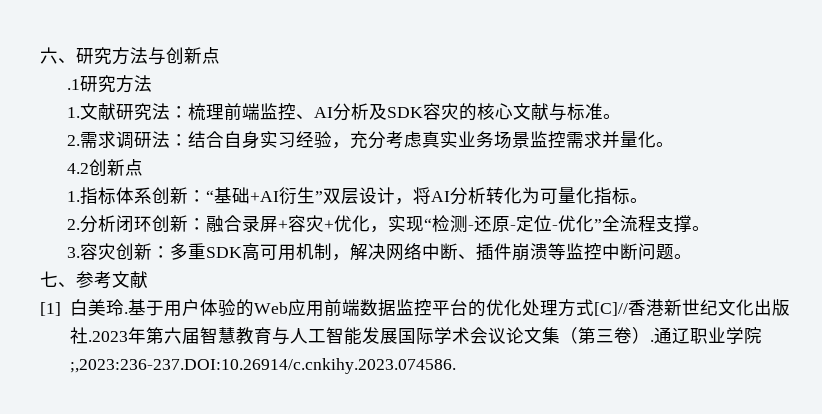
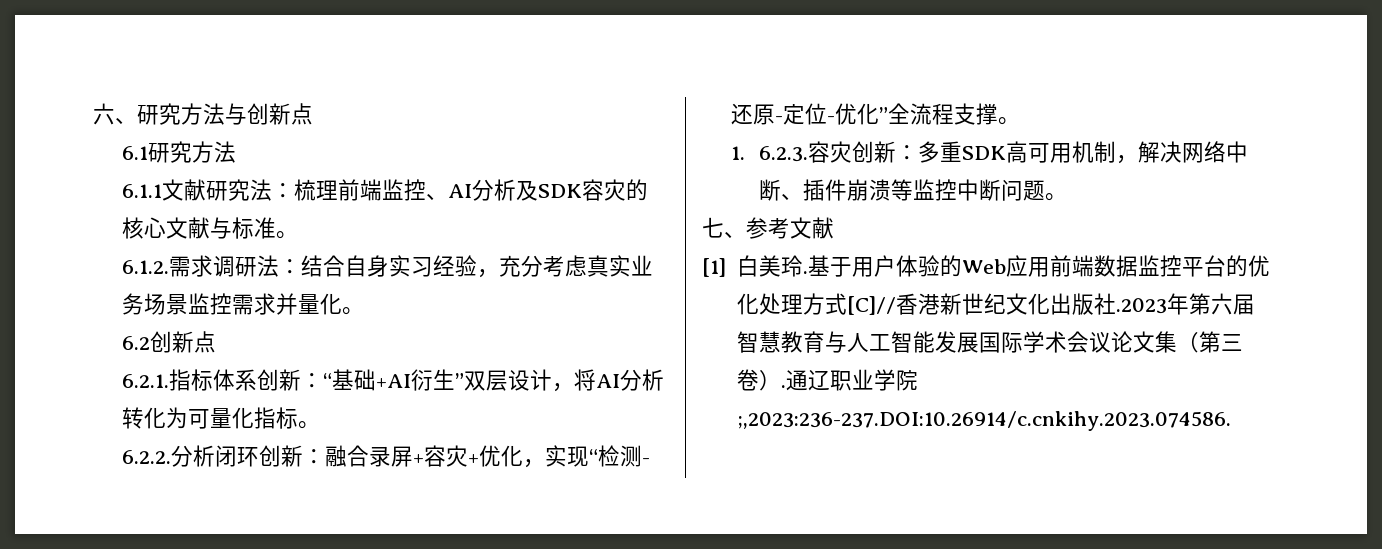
- .1研究方法
+ 6.1研究方法
- 1.文献研究法：梳理前端监控、AI分析及SDK容灾的核心文献与标准。
+ 6.1.1文献研究法：梳理前端监控、AI分析及SDK容灾的核心文献与标准。
- 2.需求调研法：结合自身实习经验，充分考虑真实业务场景监控需求并量化。
+ 6.1.2.需求调研法：结合自身实习经验，充分考虑真实业务场景监控需求并量化。
- 4.2创新点
- 1.指标体系创新：“基础+AI衍生”双层设计，将AI分析转化为可量化指标。
+ 6.2创新点
+ 6.2.1.指标体系创新：“基础+AI衍生”双层设计，将AI分析转化为可量化指标。
- 2.分析闭环创新：融合录屏+容灾+优化，实现“检测-还原-定位-优化”全流程支撑。
+ 6.2.2.分析闭环创新：融合录屏+容灾+优化，实现“检测-还原-定位-优化”全流程支撑。
- 3.容灾创新：多重SDK高可用机制，解决网络中断、插件崩溃等监控中断问题。
+ 1. 6.2.3.容灾创新：多重SDK高可用机制，解决网络中断、插件崩溃等监控中断问题。

